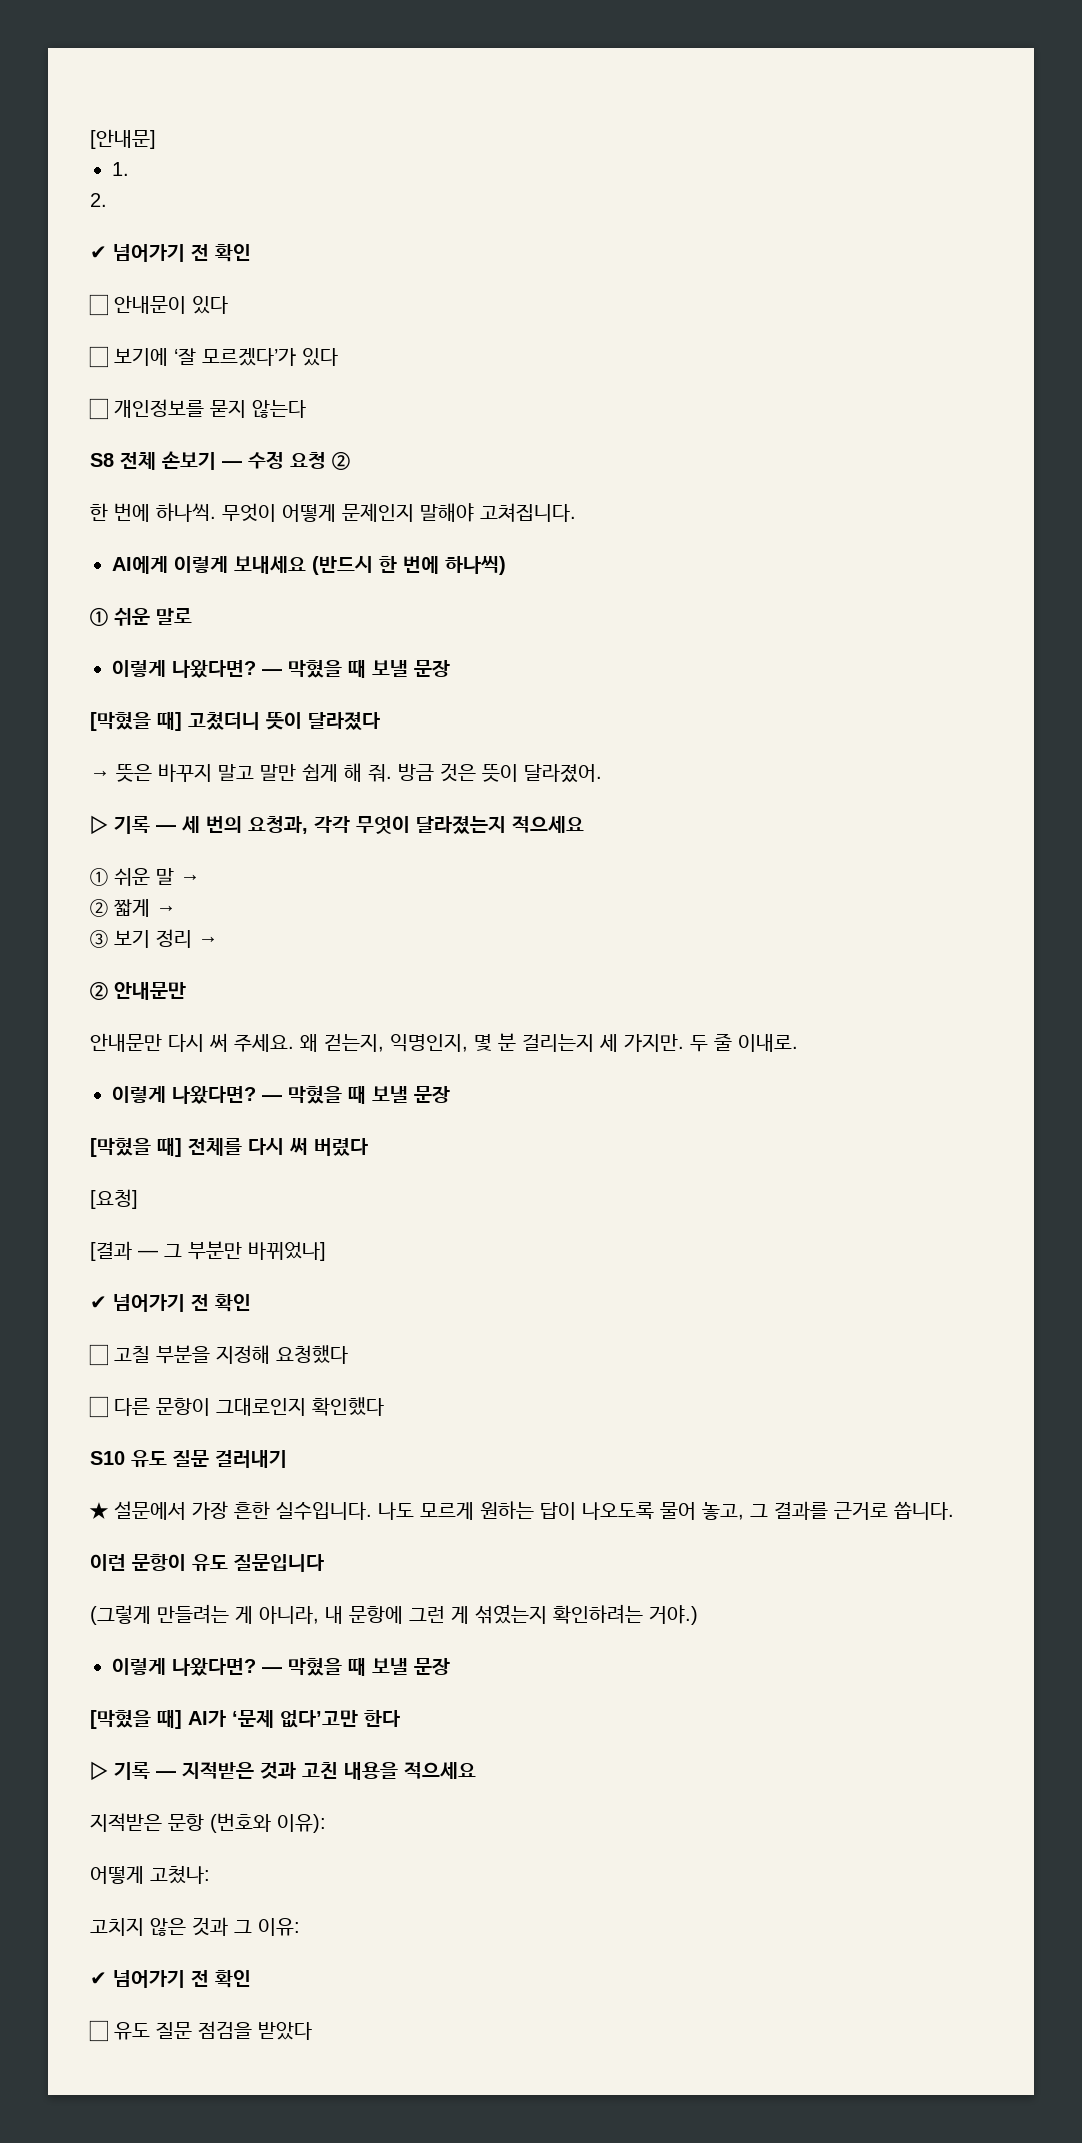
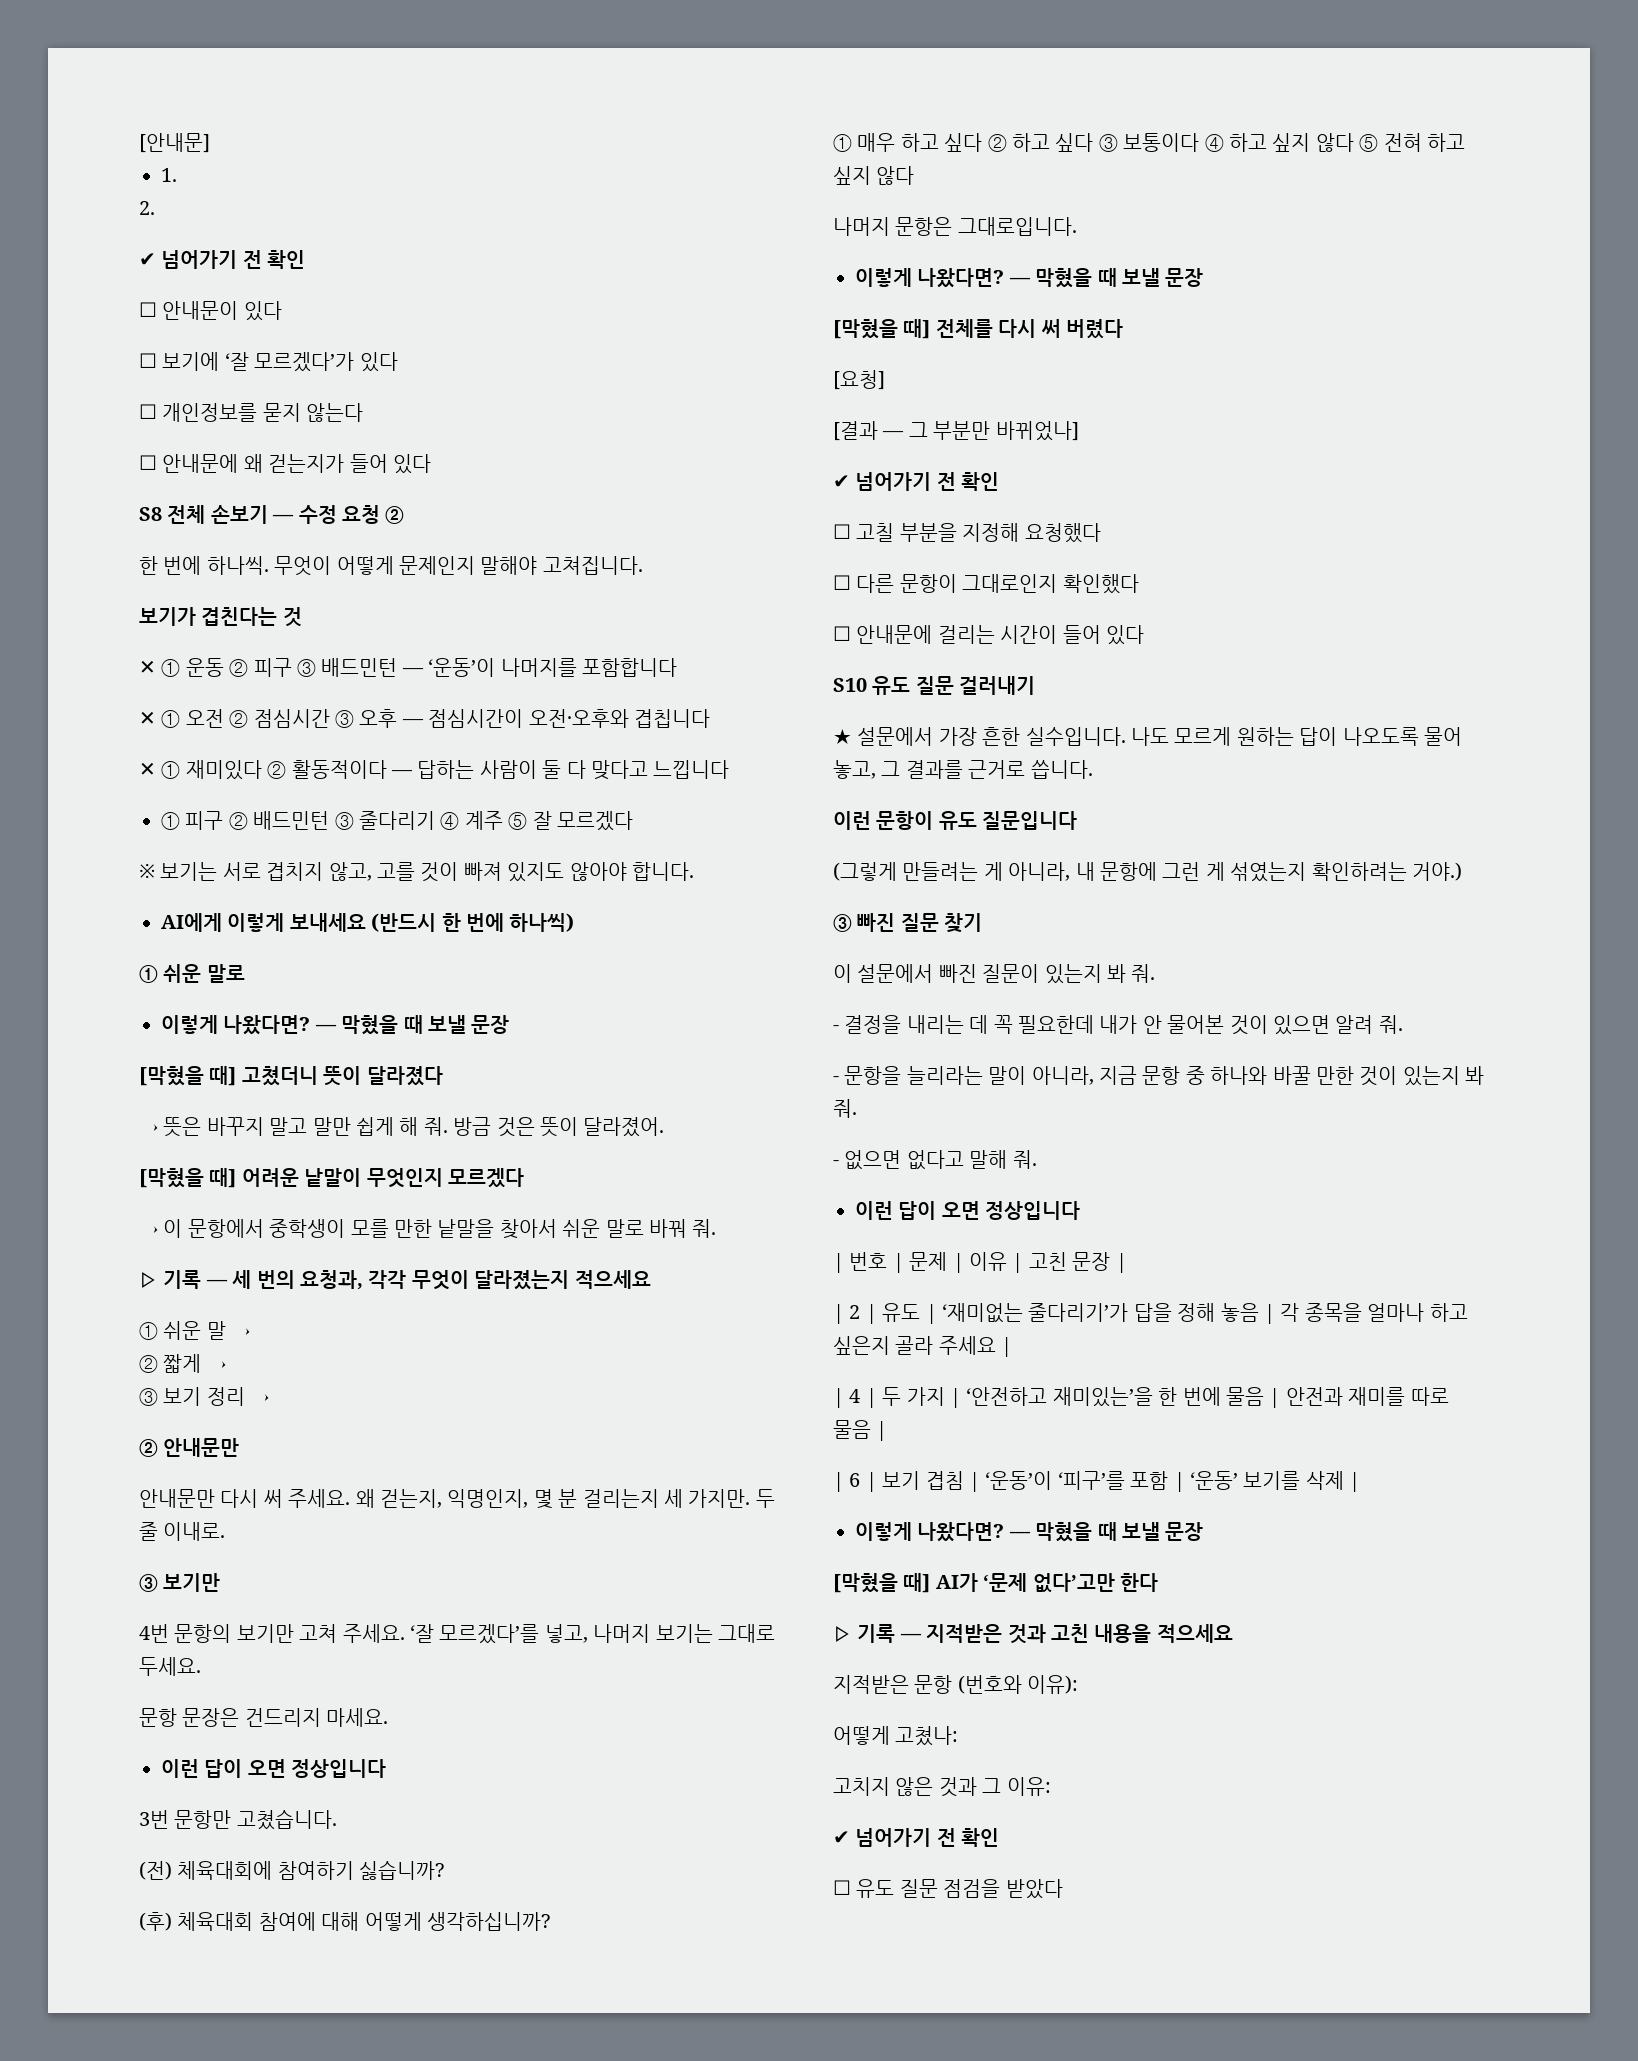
+ ☐ 안내문에 왜 걷는지가 들어 있다
+ 보기가 겹친다는 것
+ ✕ ① 운동 ② 피구 ③ 배드민턴 — ‘운동’이 나머지를 포함합니다
+ ✕ ① 오전 ② 점심시간 ③ 오후 — 점심시간이 오전·오후와 겹칩니다
+ ✕ ① 재미있다 ② 활동적이다 — 답하는 사람이 둘 다 맞다고 느낍니다
+ ① 피구 ② 배드민턴 ③ 줄다리기 ④ 계주 ⑤ 잘 모르겠다
+ ※ 보기는 서로 겹치지 않고, 고를 것이 빠져 있지도 않아야 합니다.
+ [막혔을 때] 어려운 낱말이 무엇인지 모르겠다
+ → 이 문항에서 중학생이 모를 만한 낱말을 찾아서 쉬운 말로 바꿔 줘.
+ ③ 보기만
+ 4번 문항의 보기만 고쳐 주세요. ‘잘 모르겠다’를 넣고, 나머지 보기는 그대로 두세요.
+ 문항 문장은 건드리지 마세요.
+ 이런 답이 오면 정상입니다
+ 3번 문항만 고쳤습니다.
+ (전) 체육대회에 참여하기 싫습니까?
+ (후) 체육대회 참여에 대해 어떻게 생각하십니까?
+ ① 매우 하고 싶다 ② 하고 싶다 ③ 보통이다 ④ 하고 싶지 않다 ⑤ 전혀 하고 싶지 않다
+ 나머지 문항은 그대로입니다.
+ ☐ 안내문에 걸리는 시간이 들어 있다
+ ③ 빠진 질문 찾기
+ 이 설문에서 빠진 질문이 있는지 봐 줘.
+ - 결정을 내리는 데 꼭 필요한데 내가 안 물어본 것이 있으면 알려 줘.
+ - 문항을 늘리라는 말이 아니라, 지금 문항 중 하나와 바꿀 만한 것이 있는지 봐 줘.
+ - 없으면 없다고 말해 줘.
+ 이런 답이 오면 정상입니다
+ | 번호 | 문제 | 이유 | 고친 문장 |
+ | 2 | 유도 | ‘재미없는 줄다리기’가 답을 정해 놓음 | 각 종목을 얼마나 하고 싶은지 골라 주세요 |
+ | 4 | 두 가지 | ‘안전하고 재미있는’을 한 번에 물음 | 안전과 재미를 따로 물음 |
+ | 6 | 보기 겹침 | ‘운동’이 ‘피구’를 포함 | ‘운동’ 보기를 삭제 |

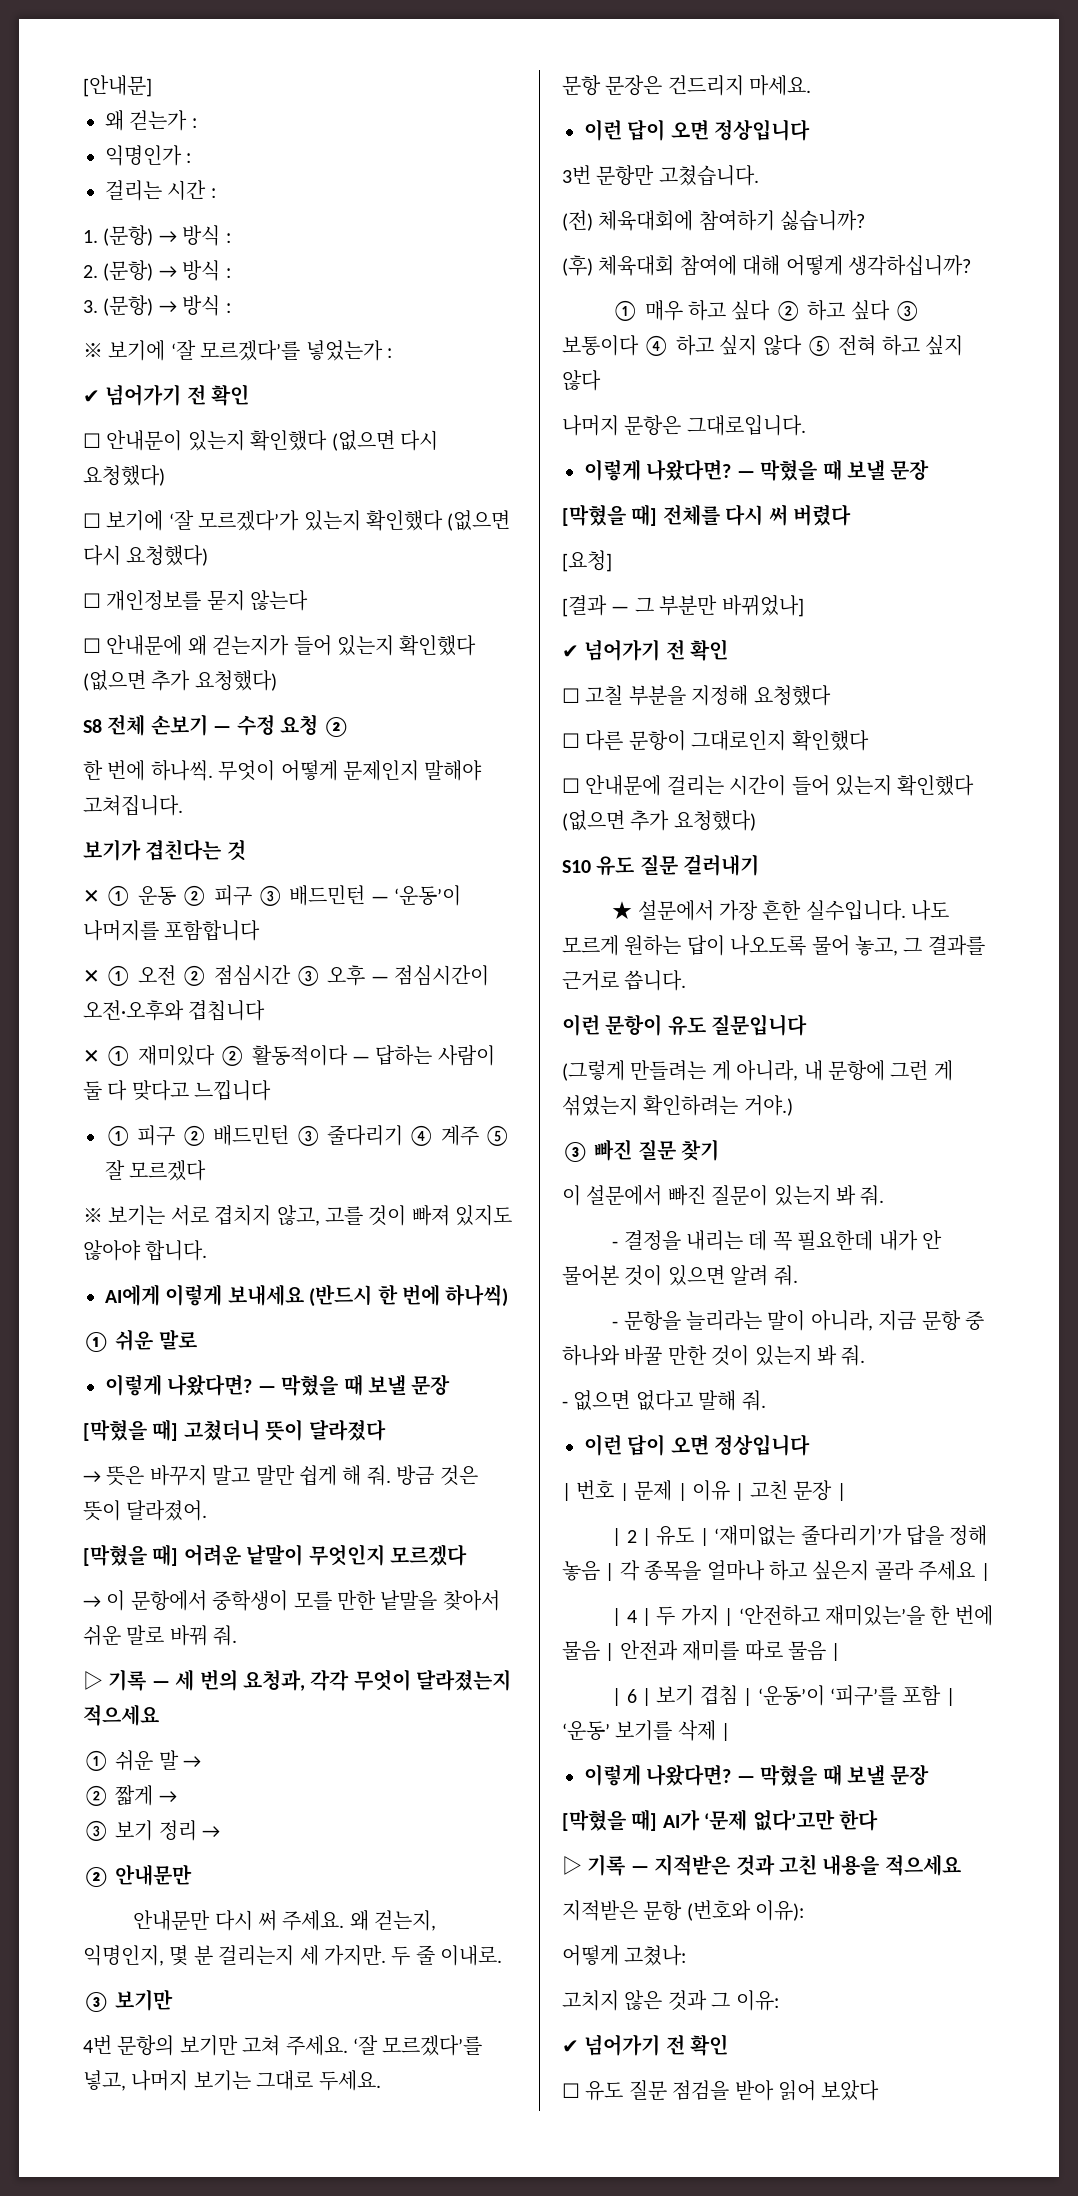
- 1.
- 2.
+ 왜 걷는가 :
+ 익명인가 :
+ 걸리는 시간 :
+ 1. (문항) → 방식 :
+ 2. (문항) → 방식 :
+ 3. (문항) → 방식 :
+ ※ 보기에 ‘잘 모르겠다’를 넣었는가 :
- ☐ 안내문이 있다
+ ☐ 안내문이 있는지 확인했다 (없으면 다시 요청했다)
- ☐ 보기에 ‘잘 모르겠다’가 있다
+ ☐ 보기에 ‘잘 모르겠다’가 있는지 확인했다 (없으면 다시 요청했다)
- ☐ 안내문에 왜 걷는지가 들어 있다
+ ☐ 안내문에 왜 걷는지가 들어 있는지 확인했다 (없으면 추가 요청했다)
- ☐ 안내문에 걸리는 시간이 들어 있다
+ ☐ 안내문에 걸리는 시간이 들어 있는지 확인했다 (없으면 추가 요청했다)
- ☐ 유도 질문 점검을 받았다
+ ☐ 유도 질문 점검을 받아 읽어 보았다

